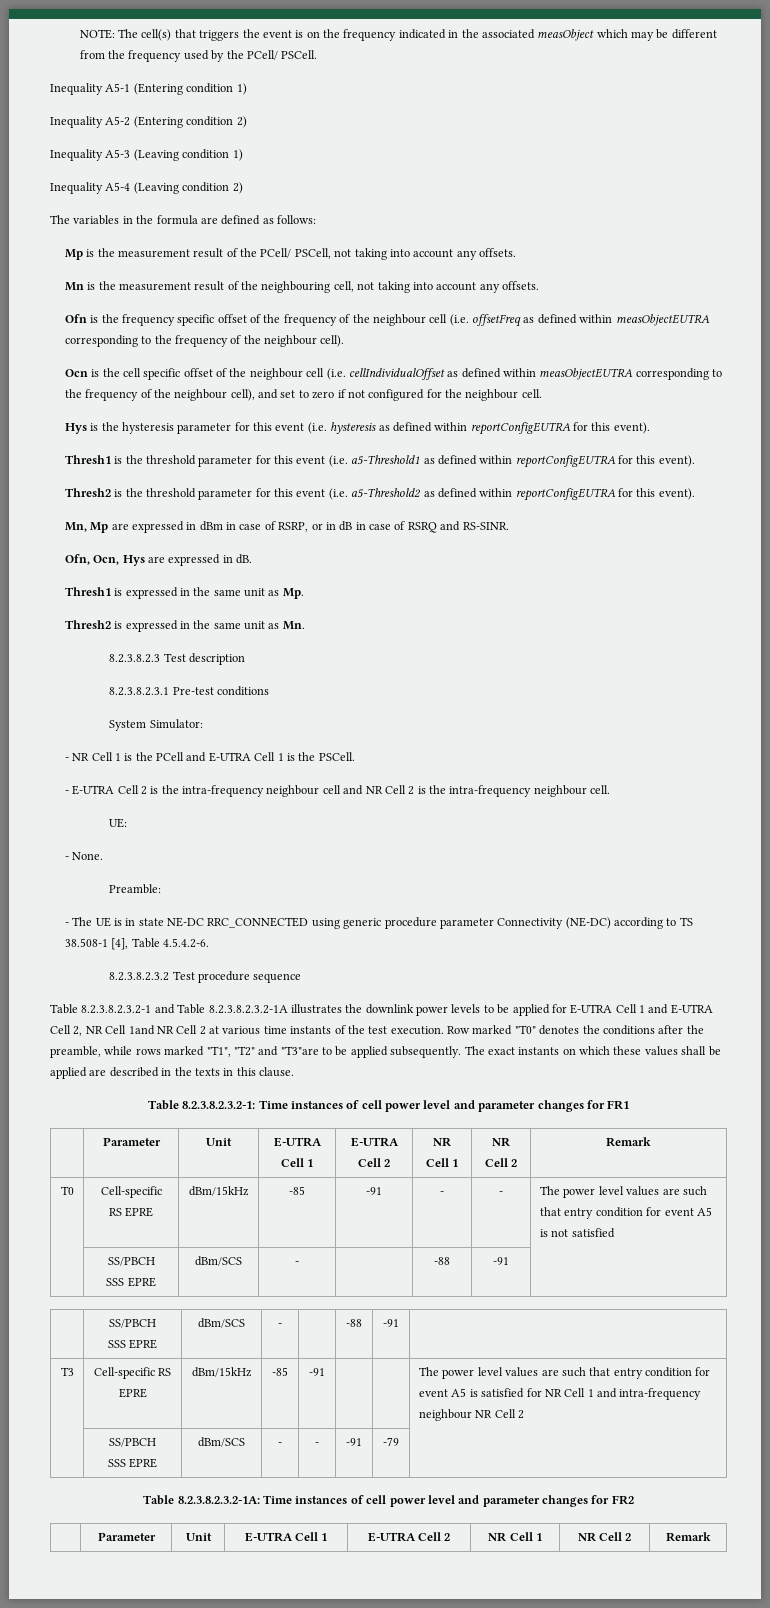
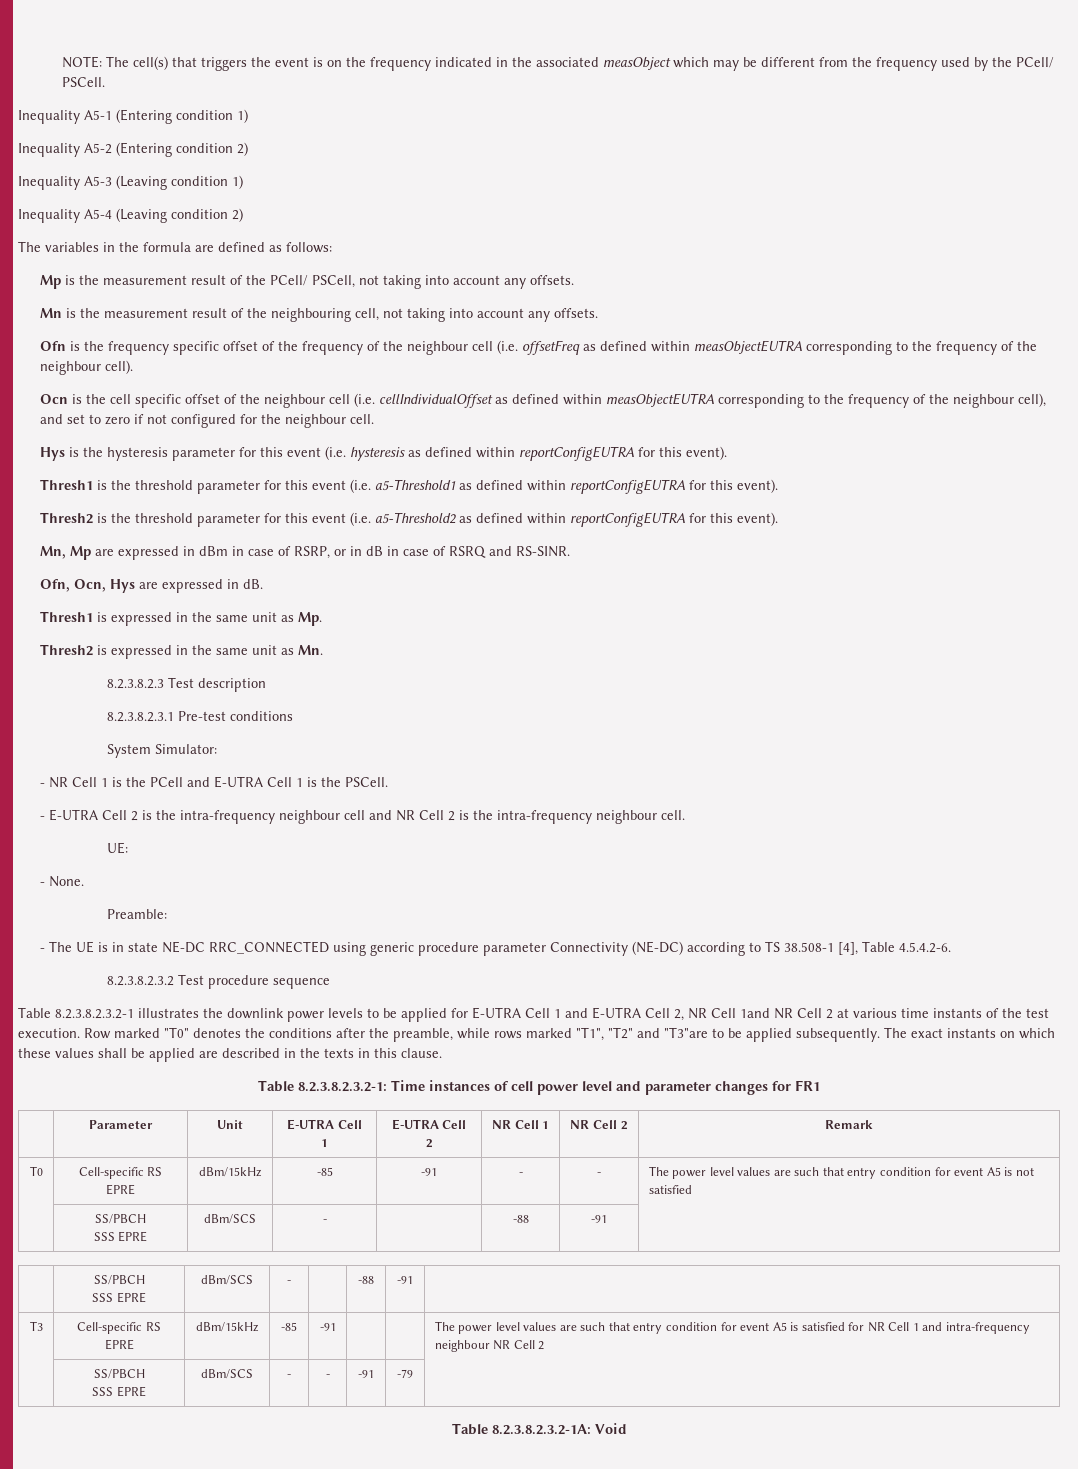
- Table 8.2.3.8.2.3.2-1 and Table 8.2.3.8.2.3.2-1A illustrates the downlink power levels to be applied for E-UTRA Cell 1 and E-UTRA Cell 2, NR Cell 1and NR Cell 2 at various time instants of the test execution.
+ Table 8.2.3.8.2.3.2-1 illustrates the downlink power levels to be applied for E-UTRA Cell 1 and E-UTRA Cell 2, NR Cell 1and NR Cell 2 at various time instants of the test execution.
- Table 8.2.3.8.2.3.2-1A: Time instances of cell power level and parameter changes for FR2
- | Parameter | Unit | E-UTRA Cell 1 | E-UTRA Cell 2 | NR Cell 1 | NR Cell 2 | Remark
+ Table 8.2.3.8.2.3.2-1A: Void

